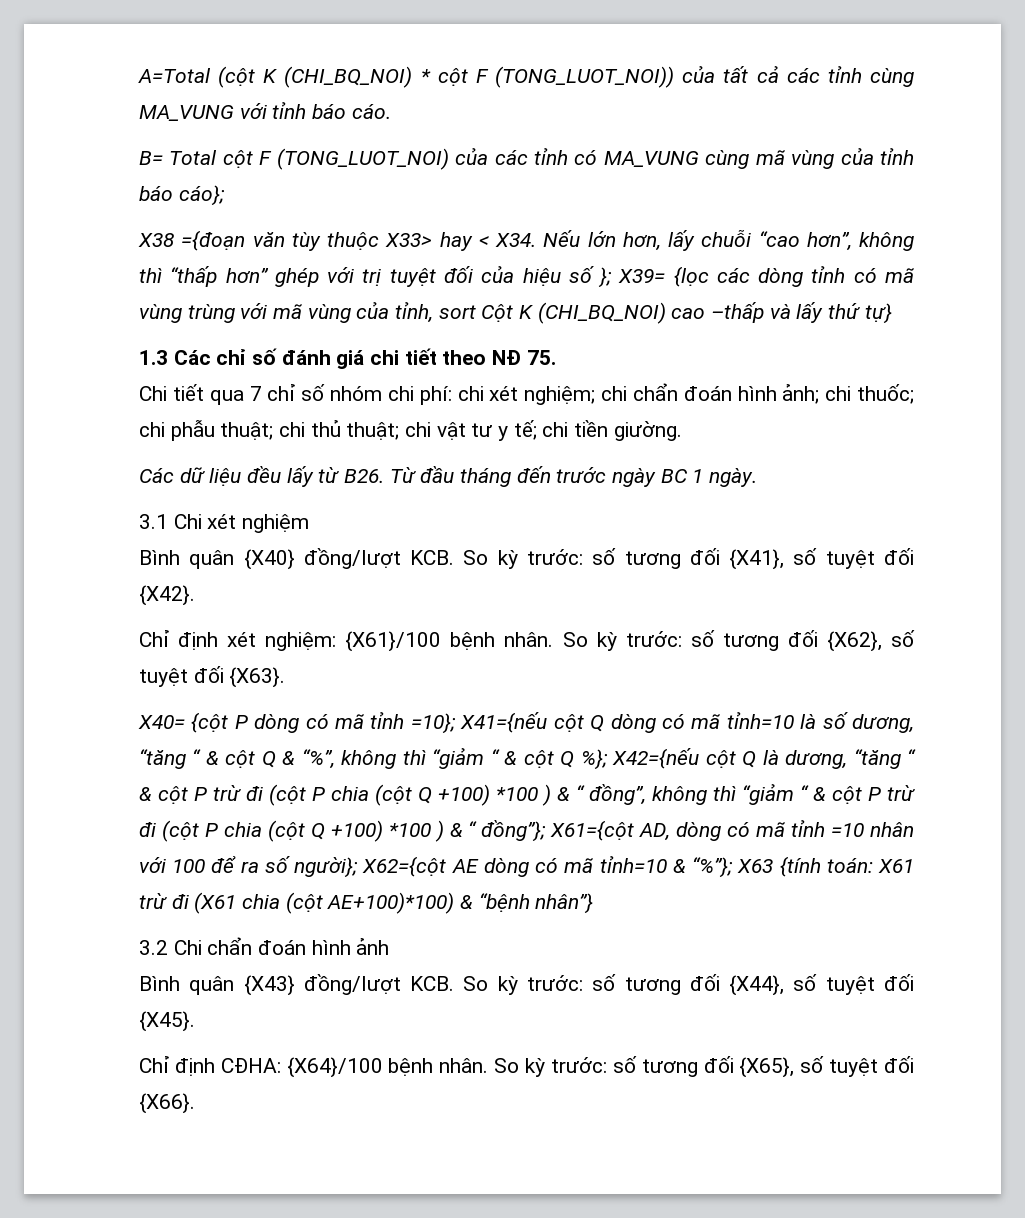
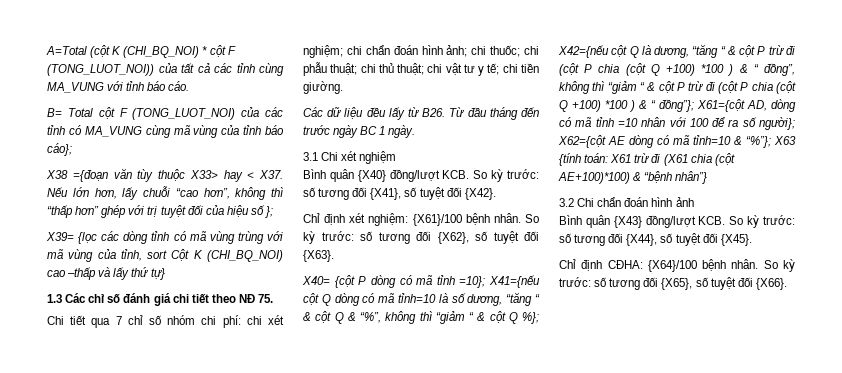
- X38 ={đoạn văn tùy thuộc X33> hay < X34. Nếu lớn hơn, lấy chuỗi “cao hơn”, không thì “thấp hơn” ghép với trị tuyệt đối của hiệu số }; X39= {lọc các dòng tỉnh có mã vùng trùng với mã vùng của tỉnh, sort Cột K (CHI_BQ_NOI) cao –thấp và lấy thứ tự}
+ X38 ={đoạn văn tùy thuộc X33> hay < X37. Nếu lớn hơn, lấy chuỗi “cao hơn”, không thì “thấp hơn” ghép với trị tuyệt đối của hiệu số };
+ X39= {lọc các dòng tỉnh có mã vùng trùng với mã vùng của tỉnh, sort Cột K (CHI_BQ_NOI) cao –thấp và lấy thứ tự}

